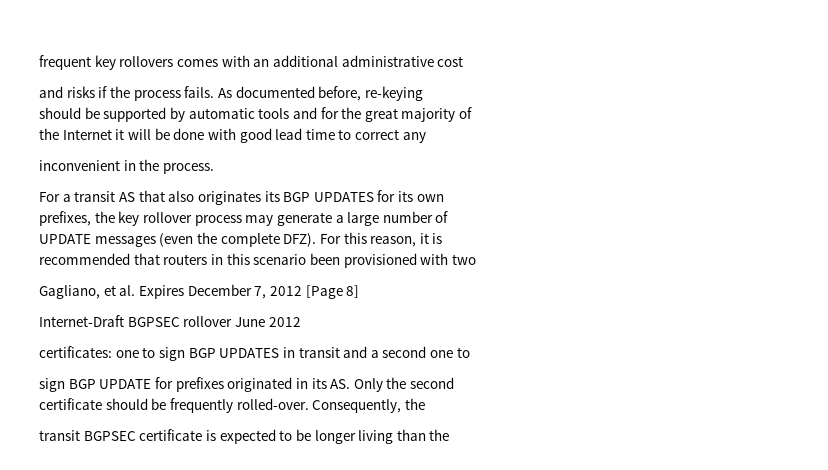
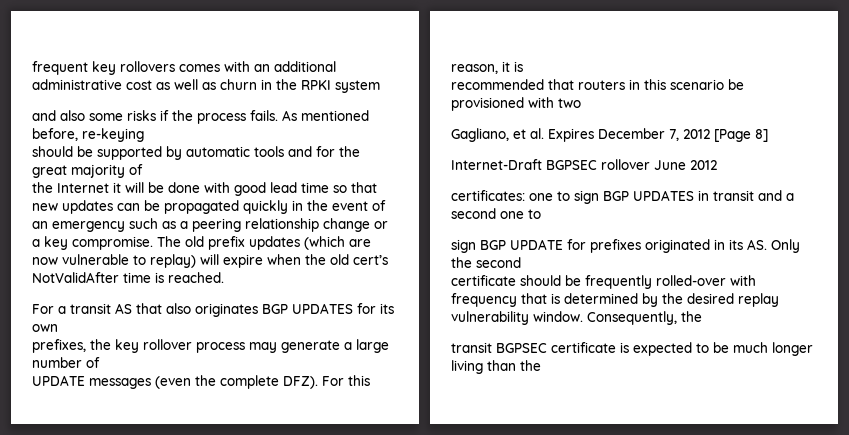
- frequent key rollovers comes with an additional administrative cost
- and risks if the process fails.
+ frequent key rollovers comes with an additional administrative cost as well as churn in the RPKI system
+ and also some risks if the process fails.
- As documented before, re-keying
+ As mentioned before, re-keying
- the Internet it will be done with good lead time to correct any
- inconvenient in the process.
+ the Internet it will be done with good lead time so that new updates can be propagated quickly in the event of an emergency such as a peering relationship change or a key compromise. The old prefix updates (which are now vulnerable to replay) will expire when the old cert’s NotValidAfter time is reached.
- For a transit AS that also originates its BGP UPDATES for its own
+ For a transit AS that also originates BGP UPDATES for its own
- recommended that routers in this scenario been provisioned with two
+ recommended that routers in this scenario be provisioned with two
- certificate should be frequently rolled-over.
+ certificate should be frequently rolled-over with frequency that is determined by the desired replay vulnerability window.
- transit BGPSEC certificate is expected to be longer living than the
+ transit BGPSEC certificate is expected to be much longer living than the

